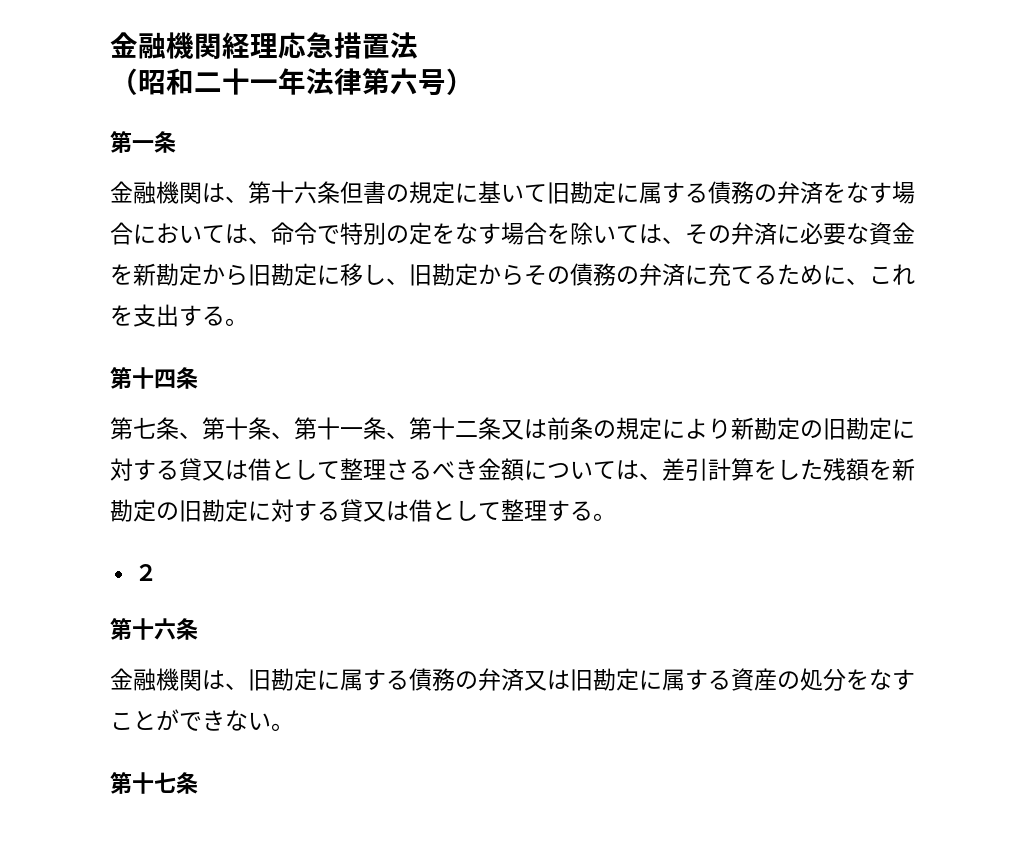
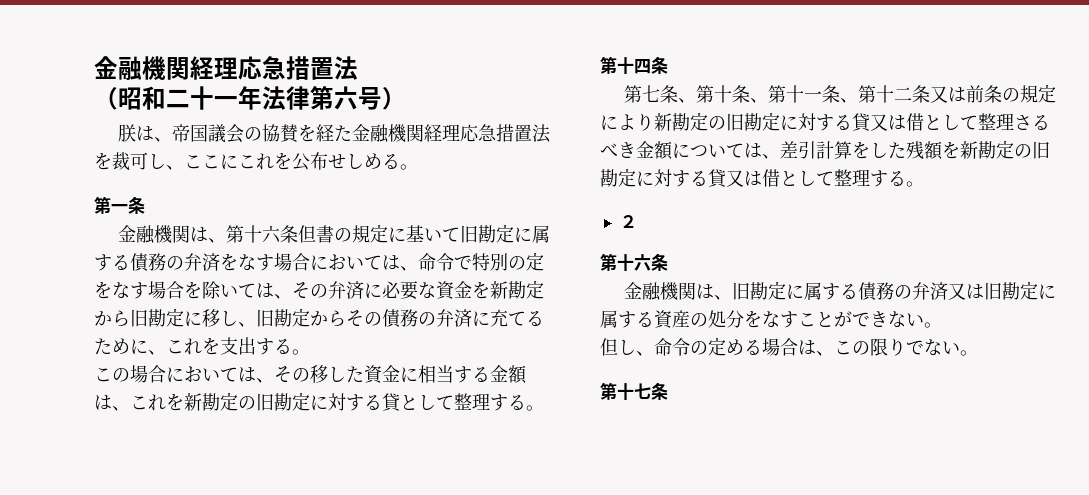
+ 朕は、帝国議会の協賛を経た金融機関経理応急措置法を裁可し、ここにこれを公布せしめる。
+ この場合においては、その移した資金に相当する金額は、これを新勘定の旧勘定に対する貸として整理する。
+ 但し、命令の定める場合は、この限りでない。

